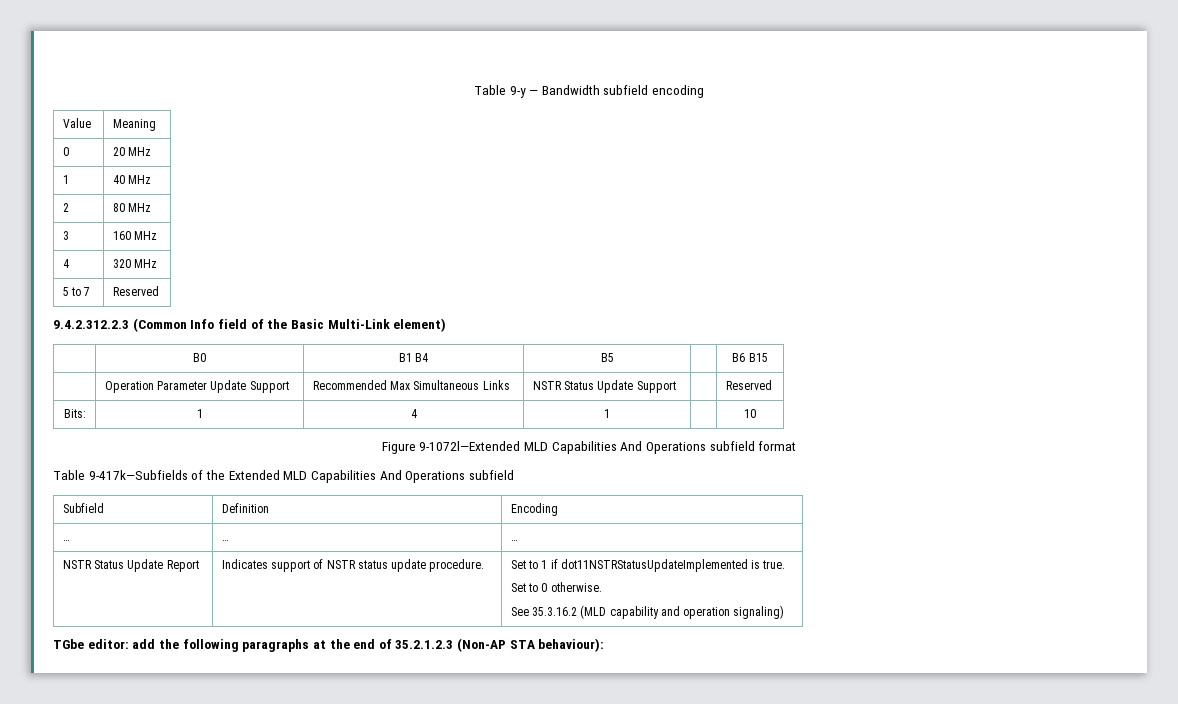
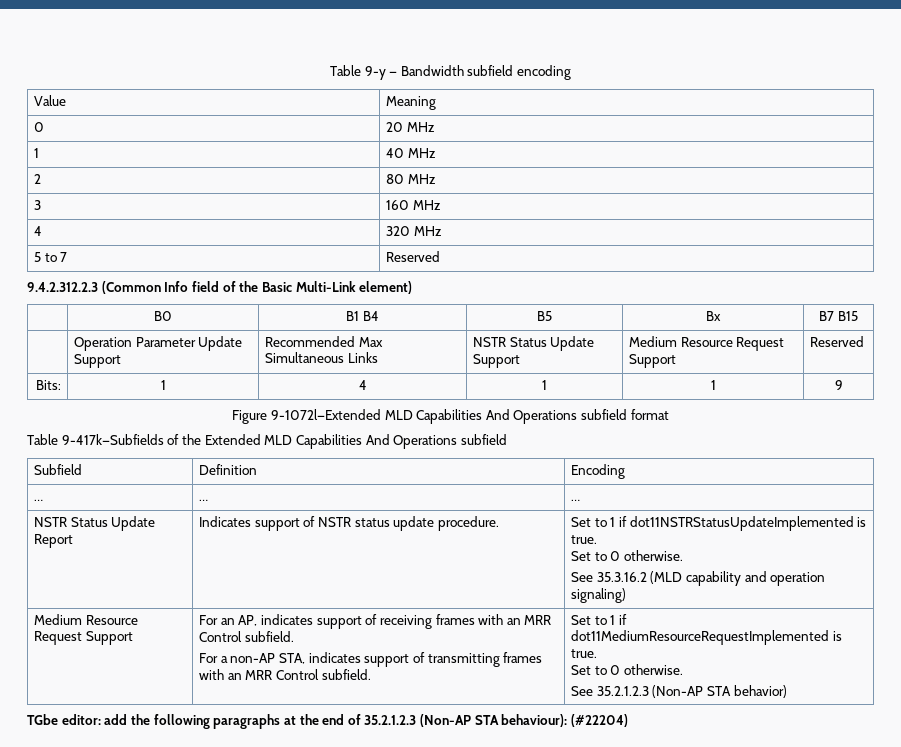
- | B0 | B1 B4 | B5 | | B6 B15
+ | B0 | B1 B4 | B5 | Bx | B7 B15
- | Operation Parameter Update Support | Recommended Max Simultaneous Links | NSTR Status Update Support | | Reserved
+ | Operation Parameter Update Support | Recommended Max Simultaneous Links | NSTR Status Update Support | Medium Resource Request Support | Reserved
- Bits: | 1 | 4 | 1 | | 10
+ Bits: | 1 | 4 | 1 | 1 | 9
+ Medium Resource Request Support | For an AP, indicates support of receiving frames with an MRR Control subfield.
+ For a non-AP STA, indicates support of transmitting frames with an MRR Control subfield. | Set to 1 if dot11MediumResourceRequestImplemented is true.
+ Set to 0 otherwise.
+ See 35.2.1.2.3 (Non-AP STA behavior)
- TGbe editor: add the following paragraphs at the end of 35.2.1.2.3 (Non-AP STA behaviour):
+ TGbe editor: add the following paragraphs at the end of 35.2.1.2.3 (Non-AP STA behaviour): (#22204)

